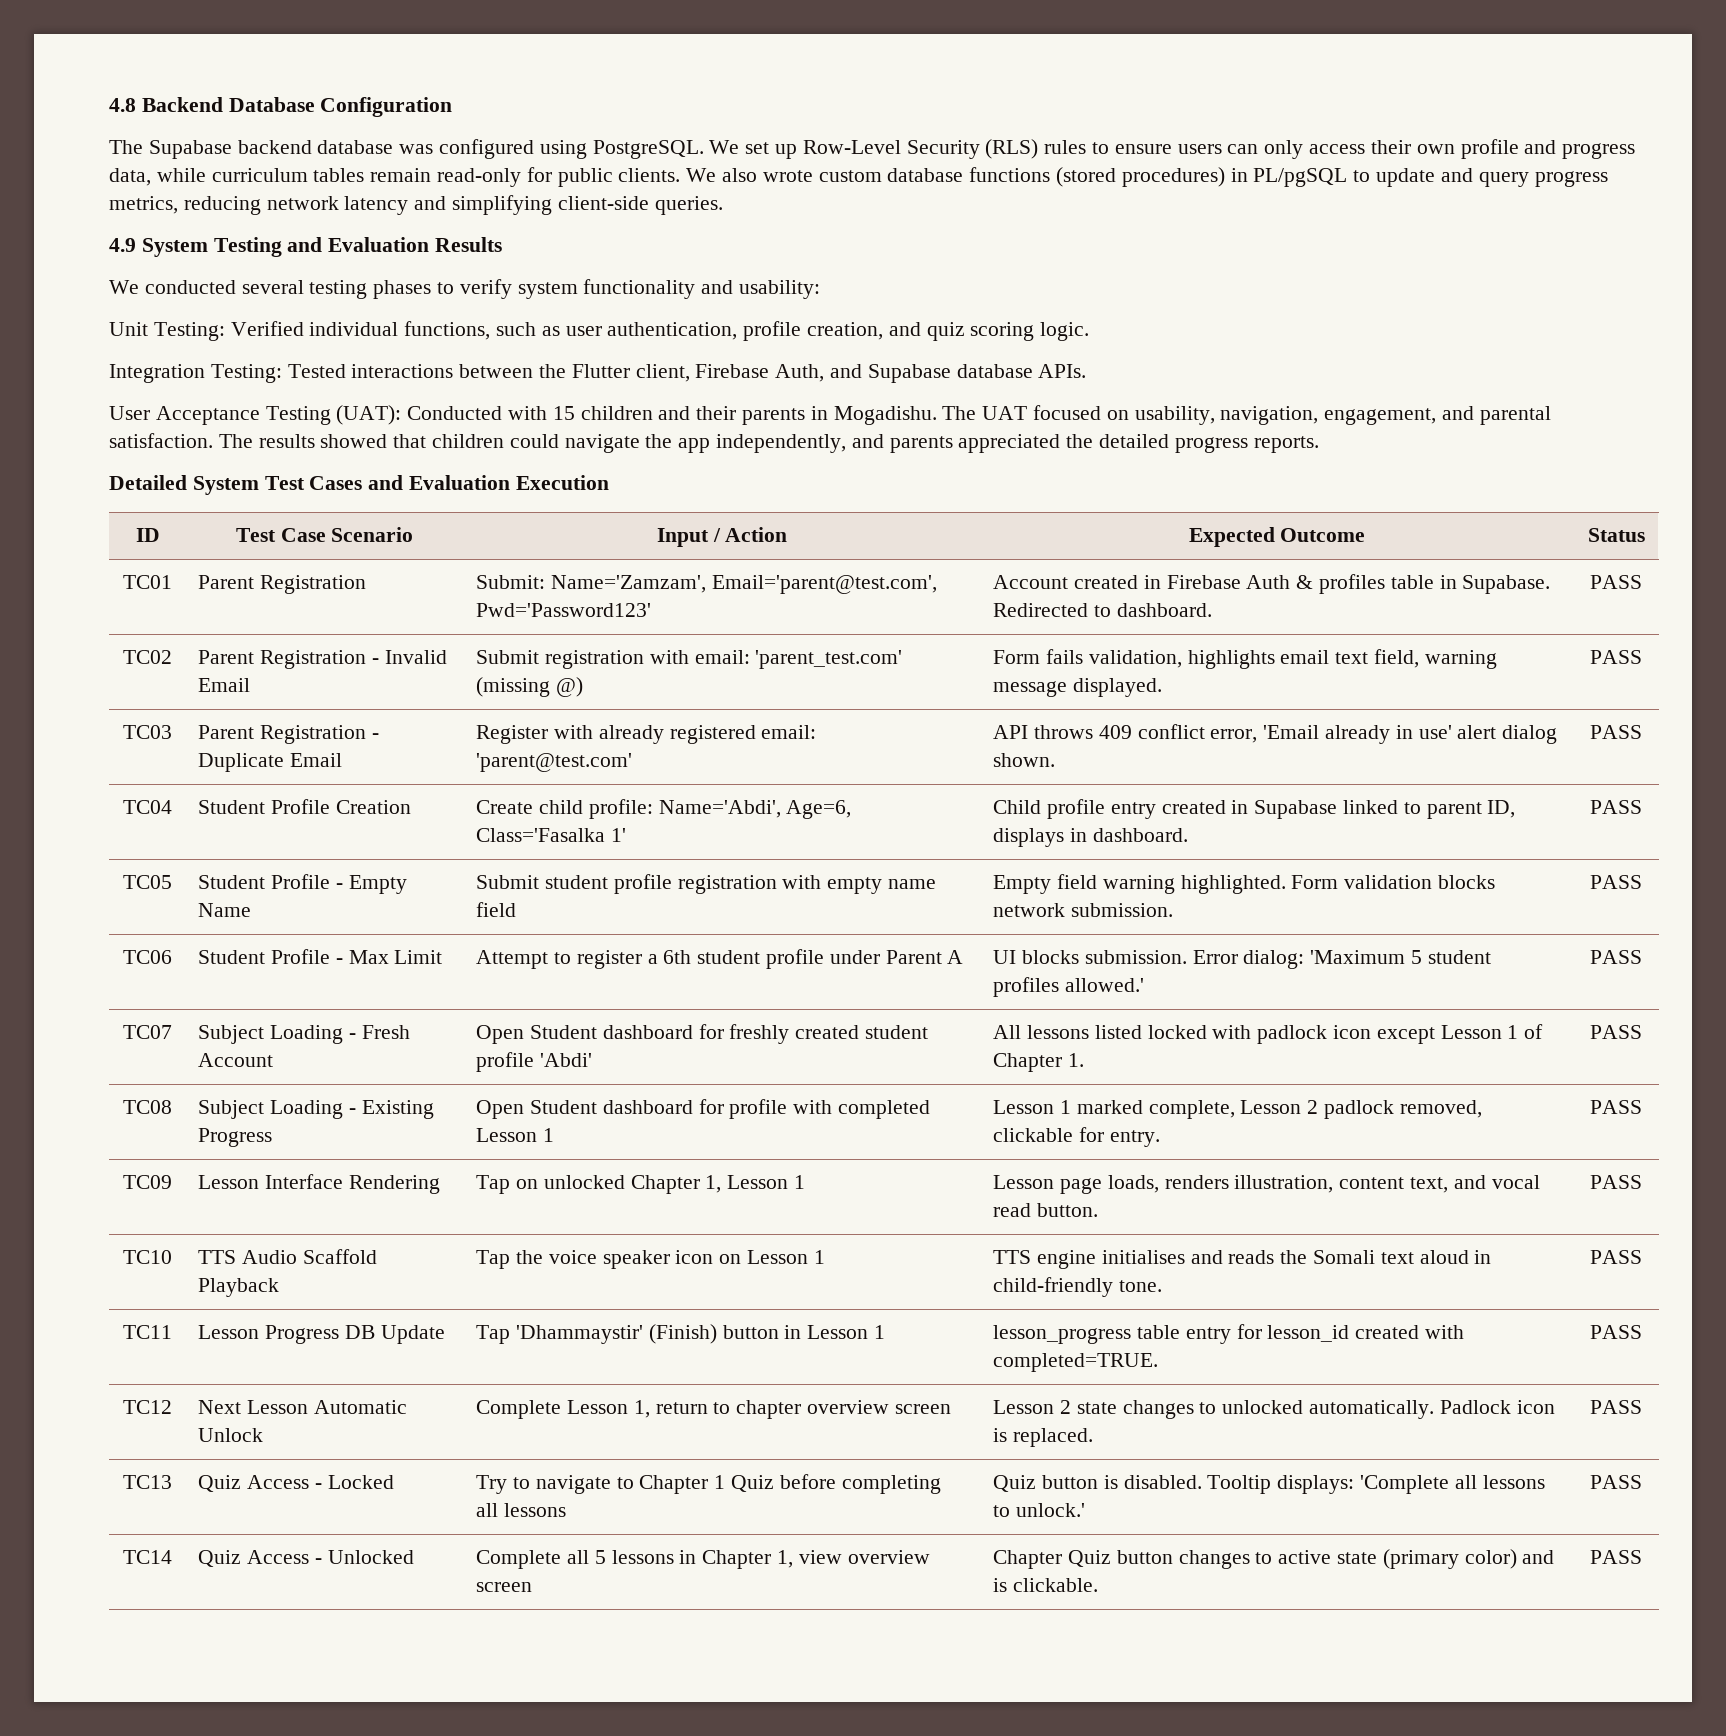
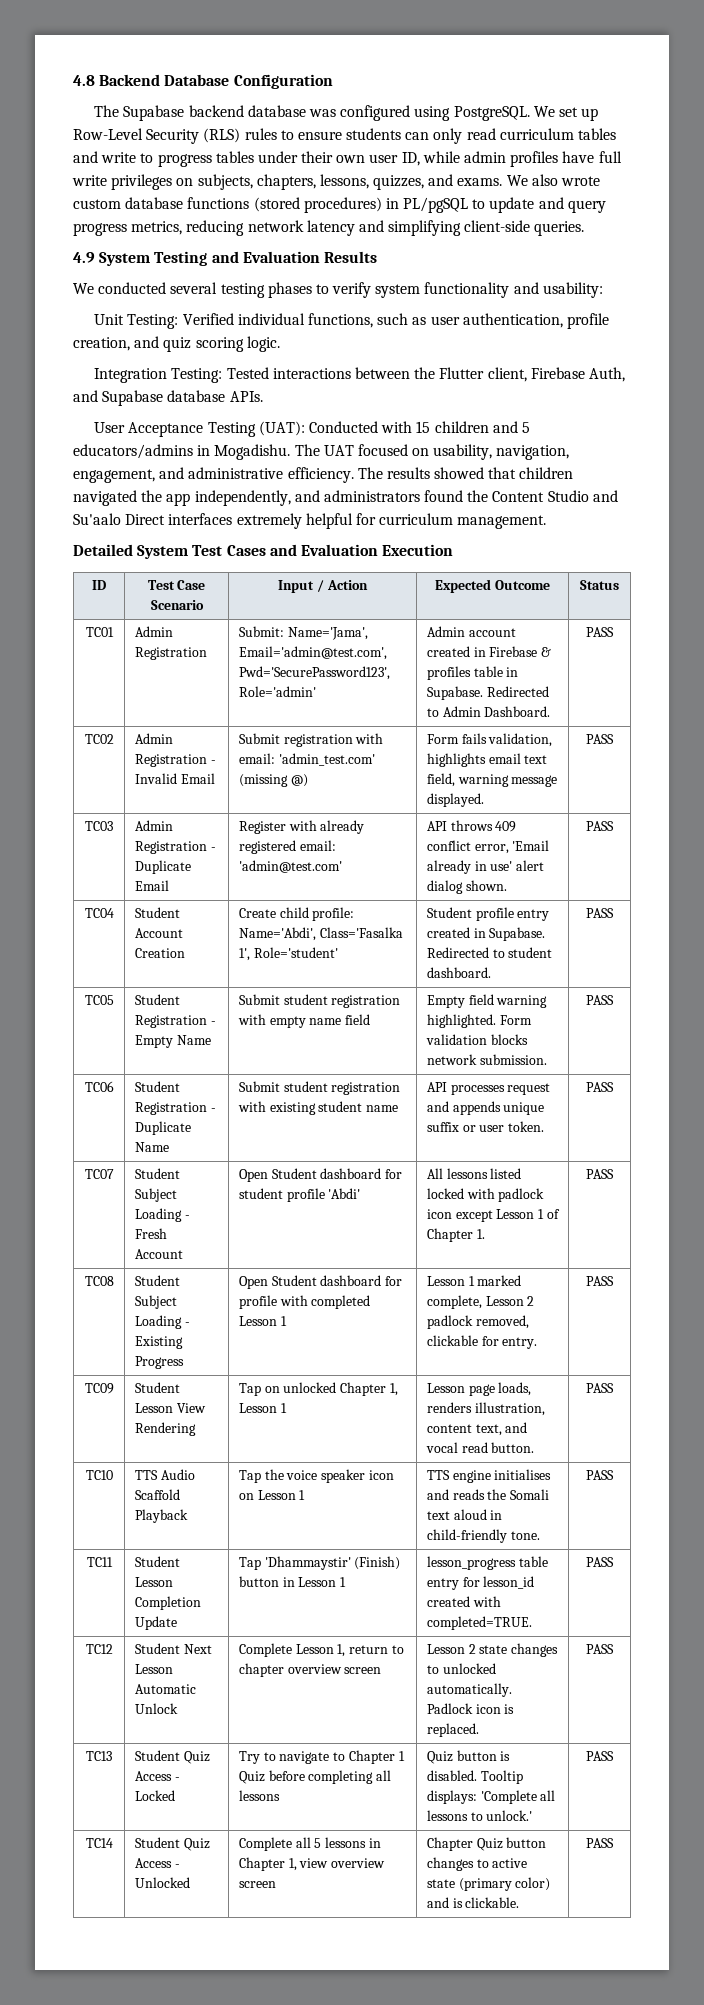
- We set up Row-Level Security (RLS) rules to ensure users can only access their own profile and progress data, while curriculum tables remain read-only for public clients.
+ We set up Row-Level Security (RLS) rules to ensure students can only read curriculum tables and write to progress tables under their own user ID, while admin profiles have full write privileges on subjects, chapters, lessons, quizzes, and exams.
- User Acceptance Testing (UAT): Conducted with 15 children and their parents in Mogadishu.
+ User Acceptance Testing (UAT): Conducted with 15 children and 5 educators/admins in Mogadishu.
- The UAT focused on usability, navigation, engagement, and parental satisfaction.
+ The UAT focused on usability, navigation, engagement, and administrative efficiency.
- The results showed that children could navigate the app independently, and parents appreciated the detailed progress reports.
+ The results showed that children navigated the app independently, and administrators found the Content Studio and Su'aalo Direct interfaces extremely helpful for curriculum management.
- TC01 | Parent Registration | Submit: Name='Zamzam', Email='parent@test.com', Pwd='Password123' | Account created in Firebase Auth & profiles table in Supabase. Redirected to dashboard. | PASS
+ TC01 | Admin Registration | Submit: Name='Jama', Email='admin@test.com', Pwd='SecurePassword123', Role='admin' | Admin account created in Firebase & profiles table in Supabase. Redirected to Admin Dashboard. | PASS
- TC02 | Parent Registration - Invalid Email | Submit registration with email: 'parent_test.com' (missing @) | Form fails validation, highlights email text field, warning message displayed. | PASS
+ TC02 | Admin Registration - Invalid Email | Submit registration with email: 'admin_test.com' (missing @) | Form fails validation, highlights email text field, warning message displayed. | PASS
- TC03 | Parent Registration - Duplicate Email | Register with already registered email: 'parent@test.com' | API throws 409 conflict error, 'Email already in use' alert dialog shown. | PASS
+ TC03 | Admin Registration - Duplicate Email | Register with already registered email: 'admin@test.com' | API throws 409 conflict error, 'Email already in use' alert dialog shown. | PASS
- TC04 | Student Profile Creation | Create child profile: Name='Abdi', Age=6, Class='Fasalka 1' | Child profile entry created in Supabase linked to parent ID, displays in dashboard. | PASS
+ TC04 | Student Account Creation | Create child profile: Name='Abdi', Class='Fasalka 1', Role='student' | Student profile entry created in Supabase. Redirected to student dashboard. | PASS
- TC05 | Student Profile - Empty Name | Submit student profile registration with empty name field | Empty field warning highlighted. Form validation blocks network submission. | PASS
+ TC05 | Student Registration - Empty Name | Submit student registration with empty name field | Empty field warning highlighted. Form validation blocks network submission. | PASS
- TC06 | Student Profile - Max Limit | Attempt to register a 6th student profile under Parent A | UI blocks submission. Error dialog: 'Maximum 5 student profiles allowed.' | PASS
+ TC06 | Student Registration - Duplicate Name | Submit student registration with existing student name | API processes request and appends unique suffix or user token. | PASS
- TC07 | Subject Loading - Fresh Account | Open Student dashboard for freshly created student profile 'Abdi' | All lessons listed locked with padlock icon except Lesson 1 of Chapter 1. | PASS
+ TC07 | Student Subject Loading - Fresh Account | Open Student dashboard for student profile 'Abdi' | All lessons listed locked with padlock icon except Lesson 1 of Chapter 1. | PASS
- TC08 | Subject Loading - Existing Progress | Open Student dashboard for profile with completed Lesson 1 | Lesson 1 marked complete, Lesson 2 padlock removed, clickable for entry. | PASS
+ TC08 | Student Subject Loading - Existing Progress | Open Student dashboard for profile with completed Lesson 1 | Lesson 1 marked complete, Lesson 2 padlock removed, clickable for entry. | PASS
- TC09 | Lesson Interface Rendering | Tap on unlocked Chapter 1, Lesson 1 | Lesson page loads, renders illustration, content text, and vocal read button. | PASS
+ TC09 | Student Lesson View Rendering | Tap on unlocked Chapter 1, Lesson 1 | Lesson page loads, renders illustration, content text, and vocal read button. | PASS
- TC11 | Lesson Progress DB Update | Tap 'Dhammaystir' (Finish) button in Lesson 1 | lesson_progress table entry for lesson_id created with completed=TRUE. | PASS
+ TC11 | Student Lesson Completion Update | Tap 'Dhammaystir' (Finish) button in Lesson 1 | lesson_progress table entry for lesson_id created with completed=TRUE. | PASS
- TC12 | Next Lesson Automatic Unlock | Complete Lesson 1, return to chapter overview screen | Lesson 2 state changes to unlocked automatically. Padlock icon is replaced. | PASS
+ TC12 | Student Next Lesson Automatic Unlock | Complete Lesson 1, return to chapter overview screen | Lesson 2 state changes to unlocked automatically. Padlock icon is replaced. | PASS
- TC13 | Quiz Access - Locked | Try to navigate to Chapter 1 Quiz before completing all lessons | Quiz button is disabled. Tooltip displays: 'Complete all lessons to unlock.' | PASS
+ TC13 | Student Quiz Access - Locked | Try to navigate to Chapter 1 Quiz before completing all lessons | Quiz button is disabled. Tooltip displays: 'Complete all lessons to unlock.' | PASS
- TC14 | Quiz Access - Unlocked | Complete all 5 lessons in Chapter 1, view overview screen | Chapter Quiz button changes to active state (primary color) and is clickable. | PASS
+ TC14 | Student Quiz Access - Unlocked | Complete all 5 lessons in Chapter 1, view overview screen | Chapter Quiz button changes to active state (primary color) and is clickable. | PASS

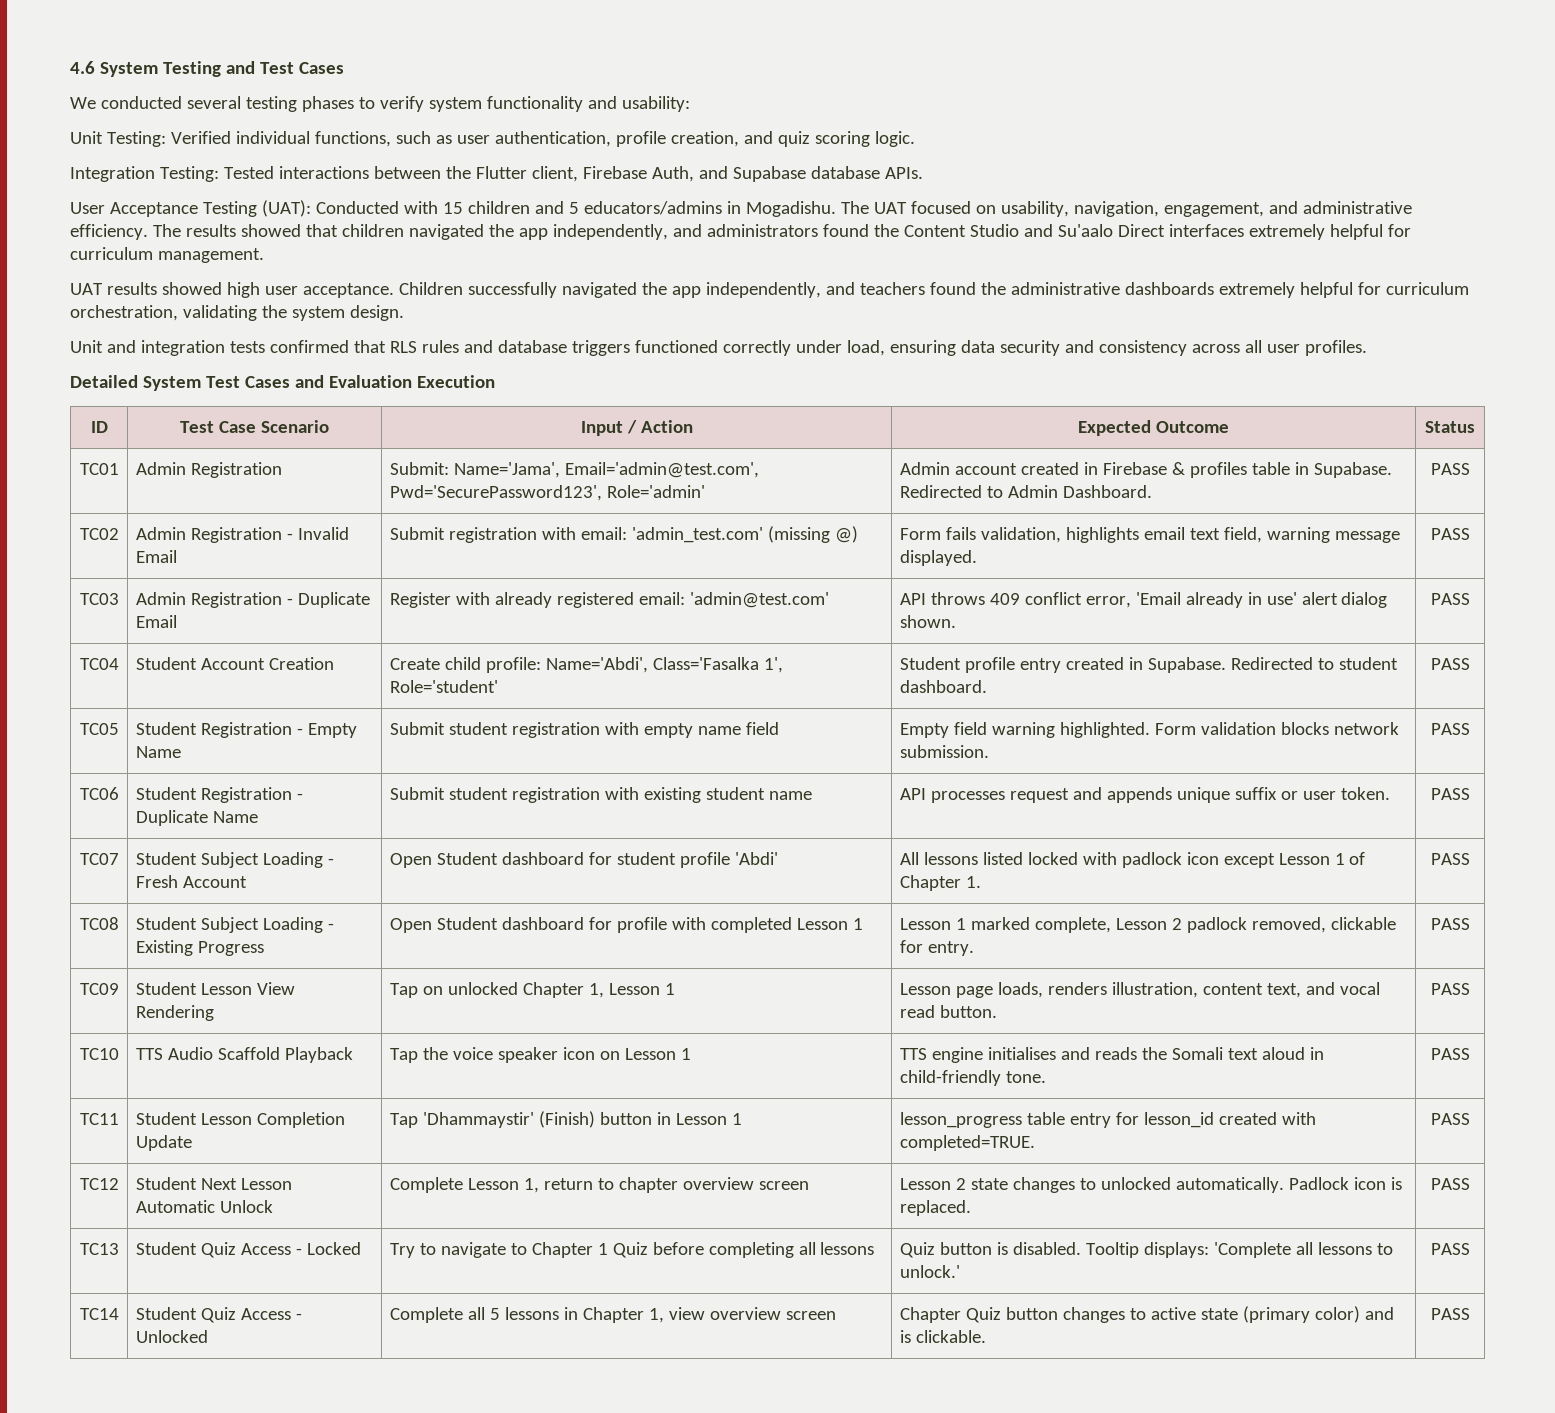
- 4.8 Backend Database Configuration
- The Supabase backend database was configured using PostgreSQL. We set up Row-Level Security (RLS) rules to ensure students can only read curriculum tables and write to progress tables under their own user ID, while admin profiles have full write privileges on subjects, chapters, lessons, quizzes, and exams. We also wrote custom database functions (stored procedures) in PL/pgSQL to update and query progress metrics, reducing network latency and simplifying client-side queries.
- 4.9 System Testing and Evaluation Results
+ 4.6 System Testing and Test Cases
+ UAT results showed high user acceptance. Children successfully navigated the app independently, and teachers found the administrative dashboards extremely helpful for curriculum orchestration, validating the system design.
+ Unit and integration tests confirmed that RLS rules and database triggers functioned correctly under load, ensuring data security and consistency across all user profiles.

